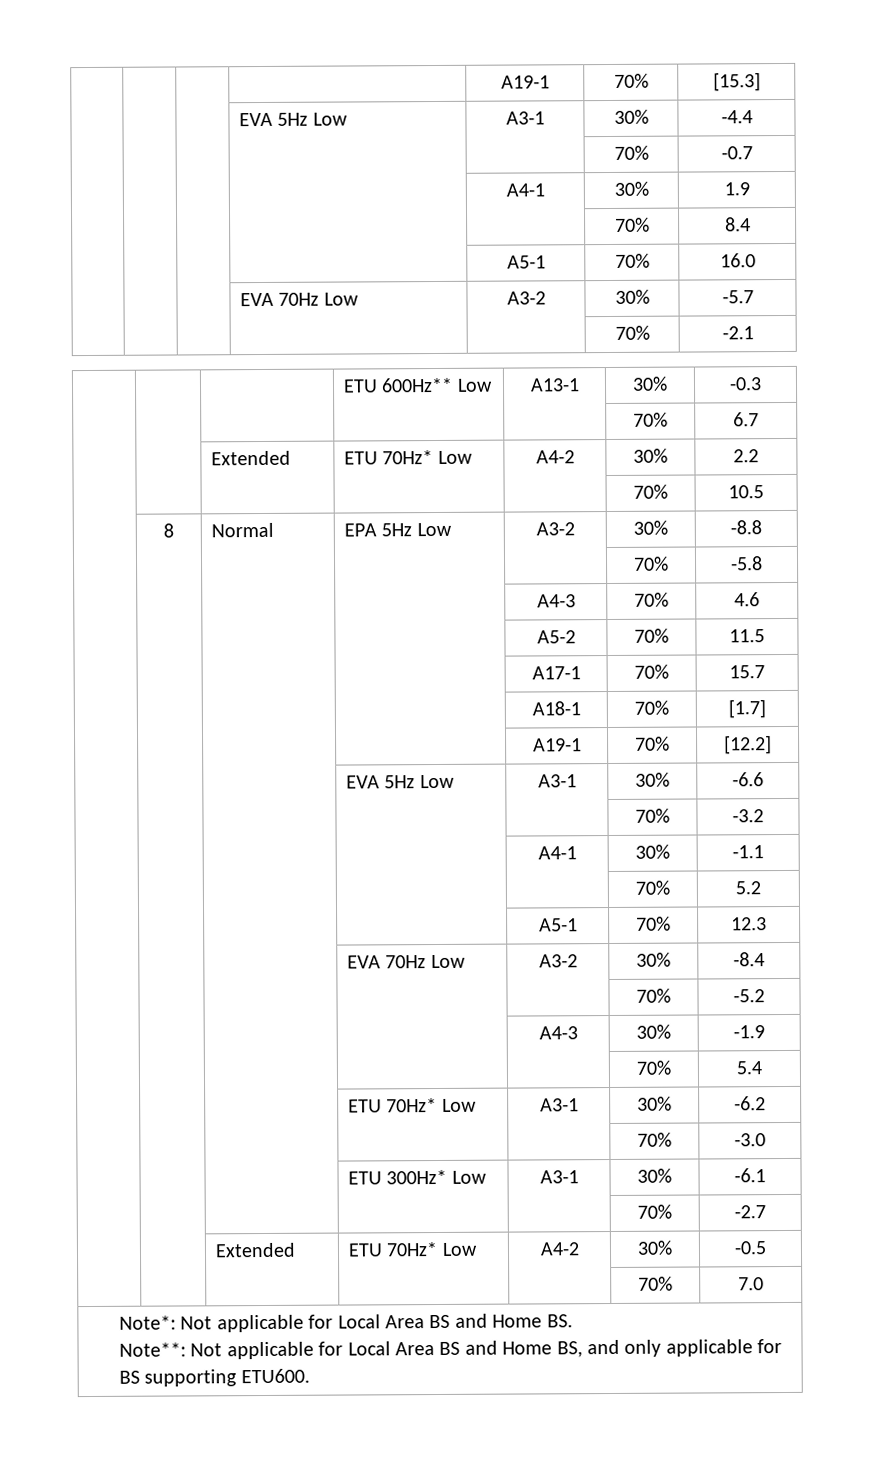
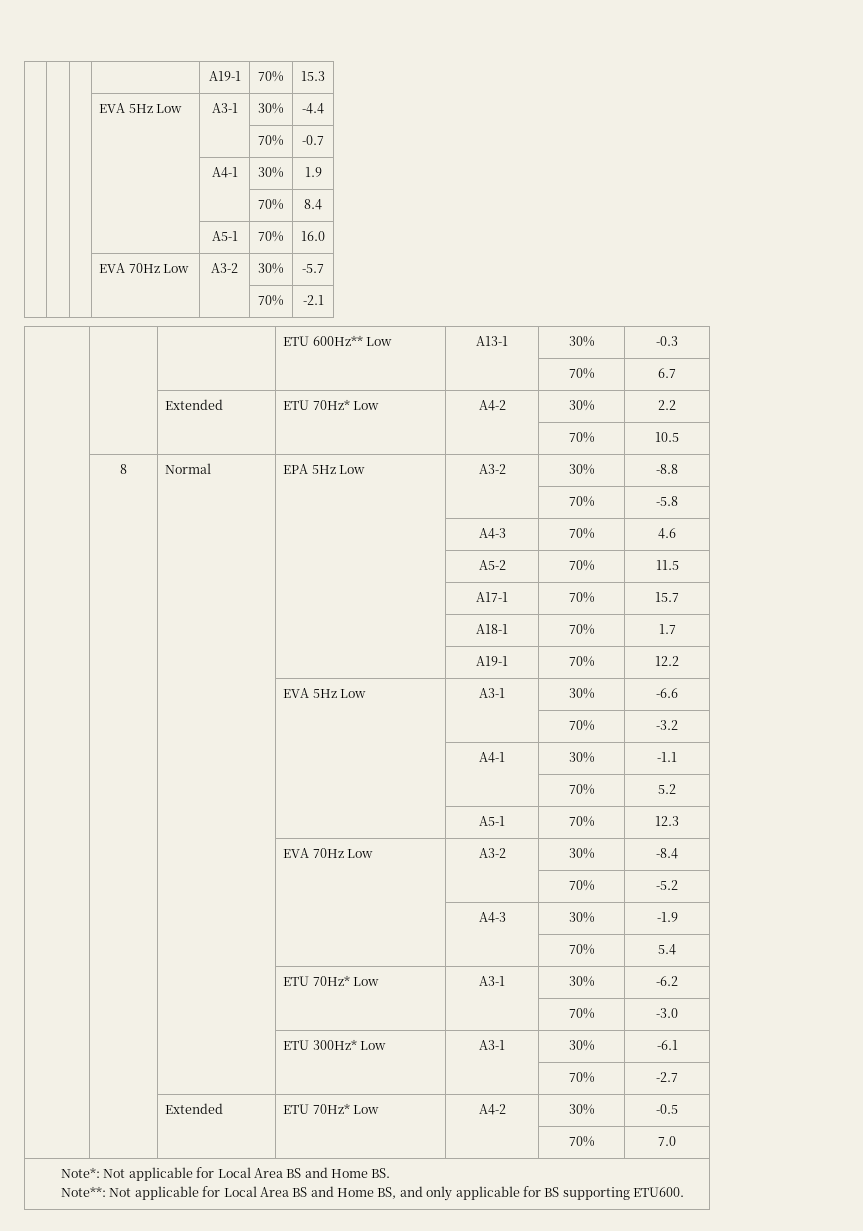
- | | | | A19-1 | 70% | [15.3]
+ | | | | A19-1 | 70% | 15.3
- | | | | A18-1 | 70% | [1.7]
- | | | | A19-1 | 70% | [12.2]
+ | | | | A18-1 | 70% | 1.7
+ | | | | A19-1 | 70% | 12.2

